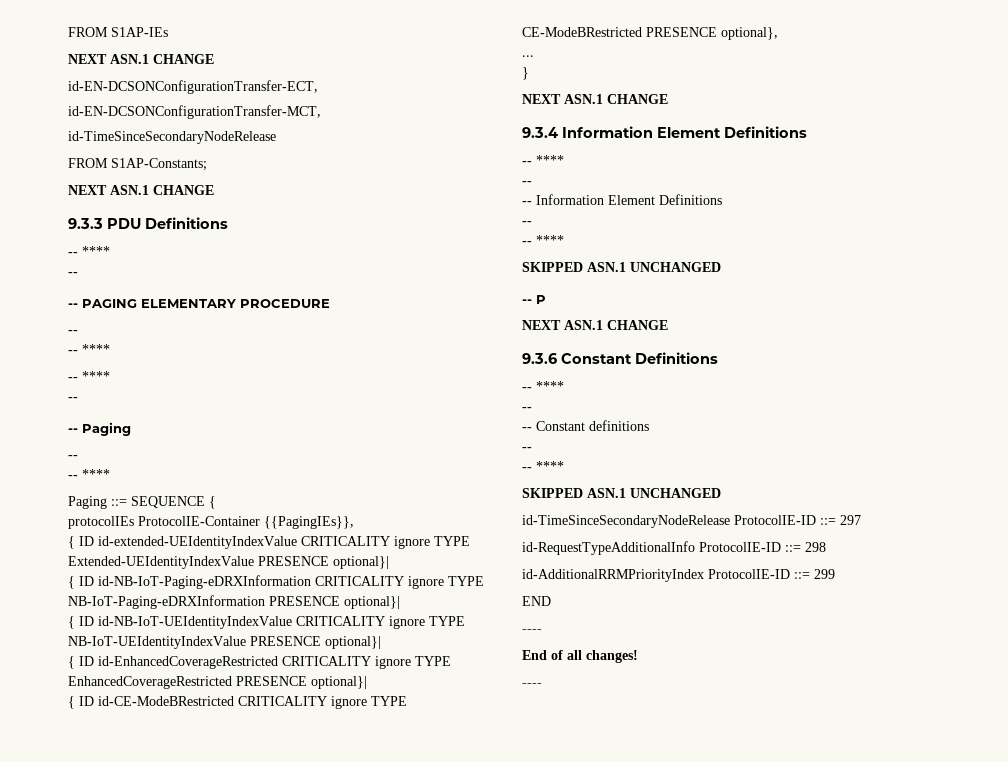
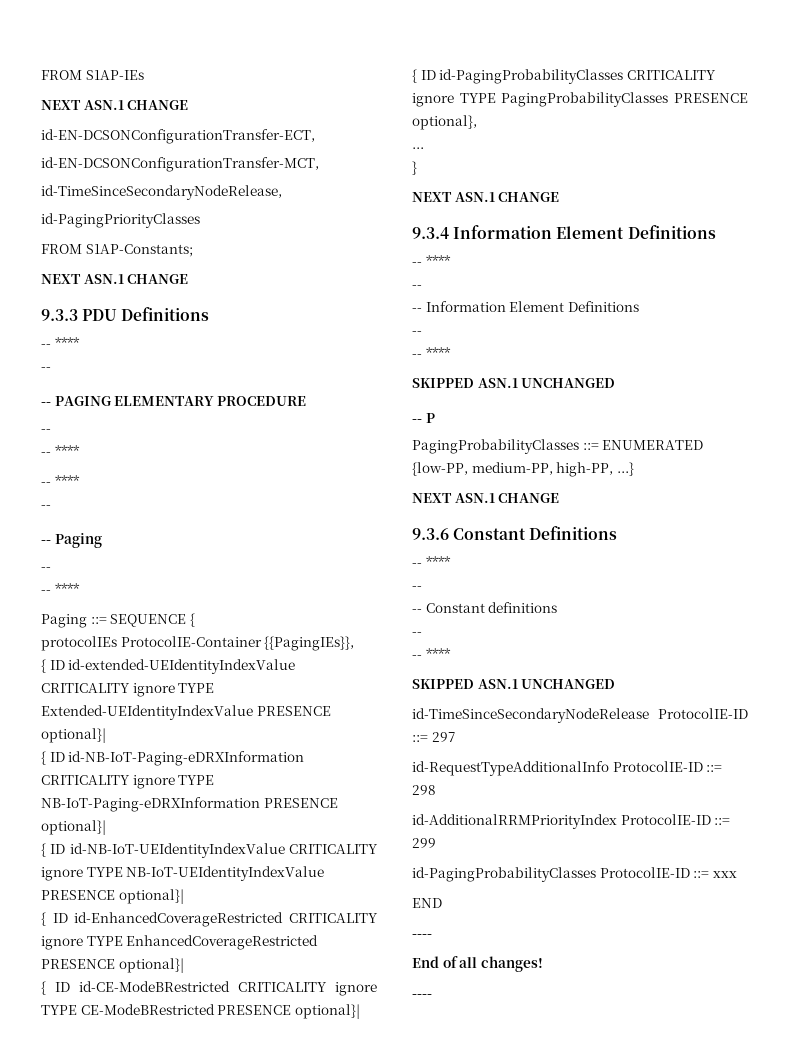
  id-EN-DCSONConfigurationTransfer-MCT,
- id-TimeSinceSecondaryNodeRelease
+ id-TimeSinceSecondaryNodeRelease,
+ id-PagingPriorityClasses
- { ID id-CE-ModeBRestricted CRITICALITY ignore TYPE CE-ModeBRestricted PRESENCE optional},
+ { ID id-CE-ModeBRestricted CRITICALITY ignore TYPE CE-ModeBRestricted PRESENCE optional}|
+ { ID id-PagingProbabilityClasses CRITICALITY ignore TYPE PagingProbabilityClasses PRESENCE optional},
+ PagingProbabilityClasses ::= ENUMERATED {low-PP, medium-PP, high-PP, ...}
+ id-PagingProbabilityClasses ProtocolIE-ID ::= xxx

